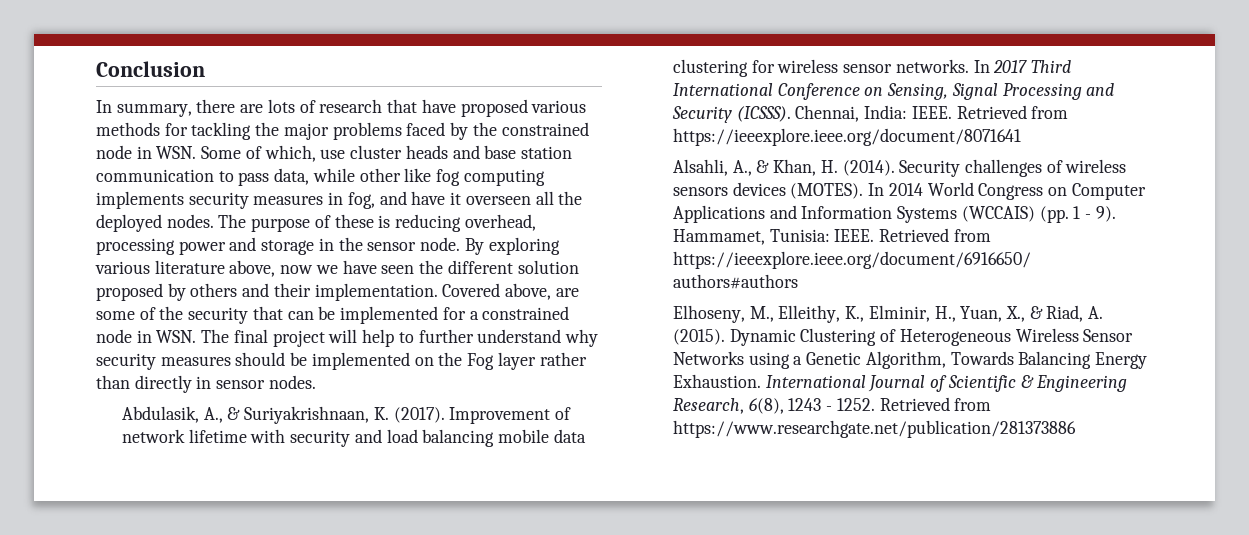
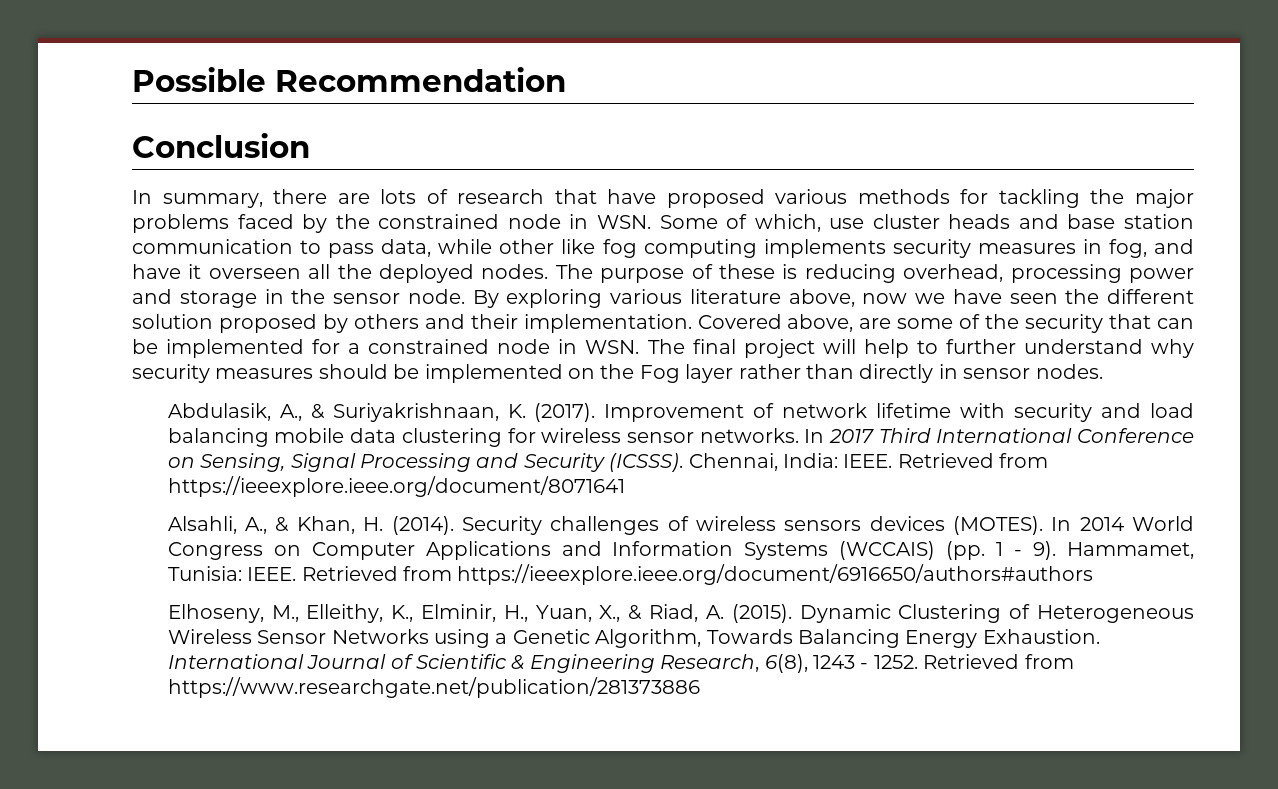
+ Possible Recommendation

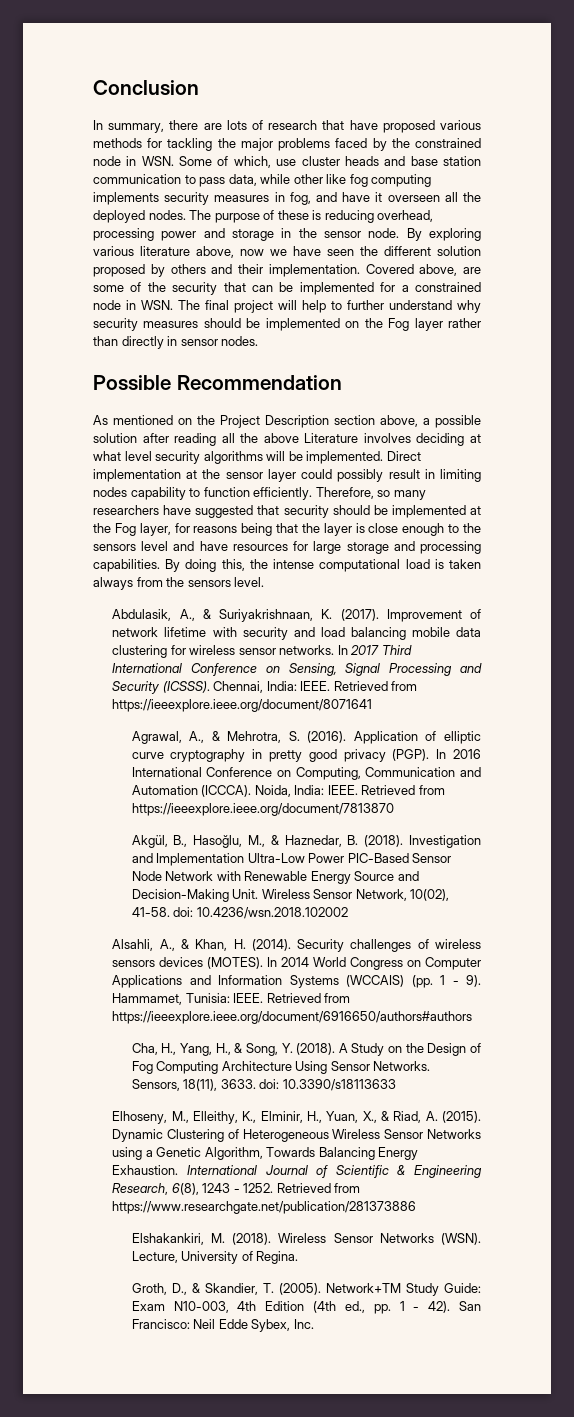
- Possible Recommendation
+ Possible Recommendation
+ As mentioned on the Project Description section above, a possible solution after reading all the above Literature involves deciding at what level security algorithms will be implemented. Direct implementation at the sensor layer could possibly result in limiting nodes capability to function efficiently. Therefore, so many researchers have suggested that security should be implemented at the Fog layer, for reasons being that the layer is close enough to the sensors level and have resources for large storage and processing capabilities. By doing this, the intense computational load is taken always from the sensors level.
+ Agrawal, A., & Mehrotra, S. (2016). Application of elliptic curve cryptography in pretty good privacy (PGP). In 2016 International Conference on Computing, Communication and Automation (ICCCA). Noida, India: IEEE. Retrieved from https://ieeexplore.ieee.org/document/7813870
+ Akgül, B., Hasoğlu, M., & Haznedar, B. (2018). Investigation and Implementation Ultra-Low Power PIC-Based Sensor Node Network with Renewable Energy Source and Decision-Making Unit. Wireless Sensor Network, 10(02), 41-58. doi: 10.4236/wsn.2018.102002
+ Cha, H., Yang, H., & Song, Y. (2018). A Study on the Design of Fog Computing Architecture Using Sensor Networks. Sensors, 18(11), 3633. doi: 10.3390/s18113633
+ Elshakankiri, M. (2018). Wireless Sensor Networks (WSN). Lecture, University of Regina.
+ Groth, D., & Skandier, T. (2005). Network+TM Study Guide: Exam N10-003, 4th Edition (4th ed., pp. 1 - 42). San Francisco: Neil Edde Sybex, Inc.

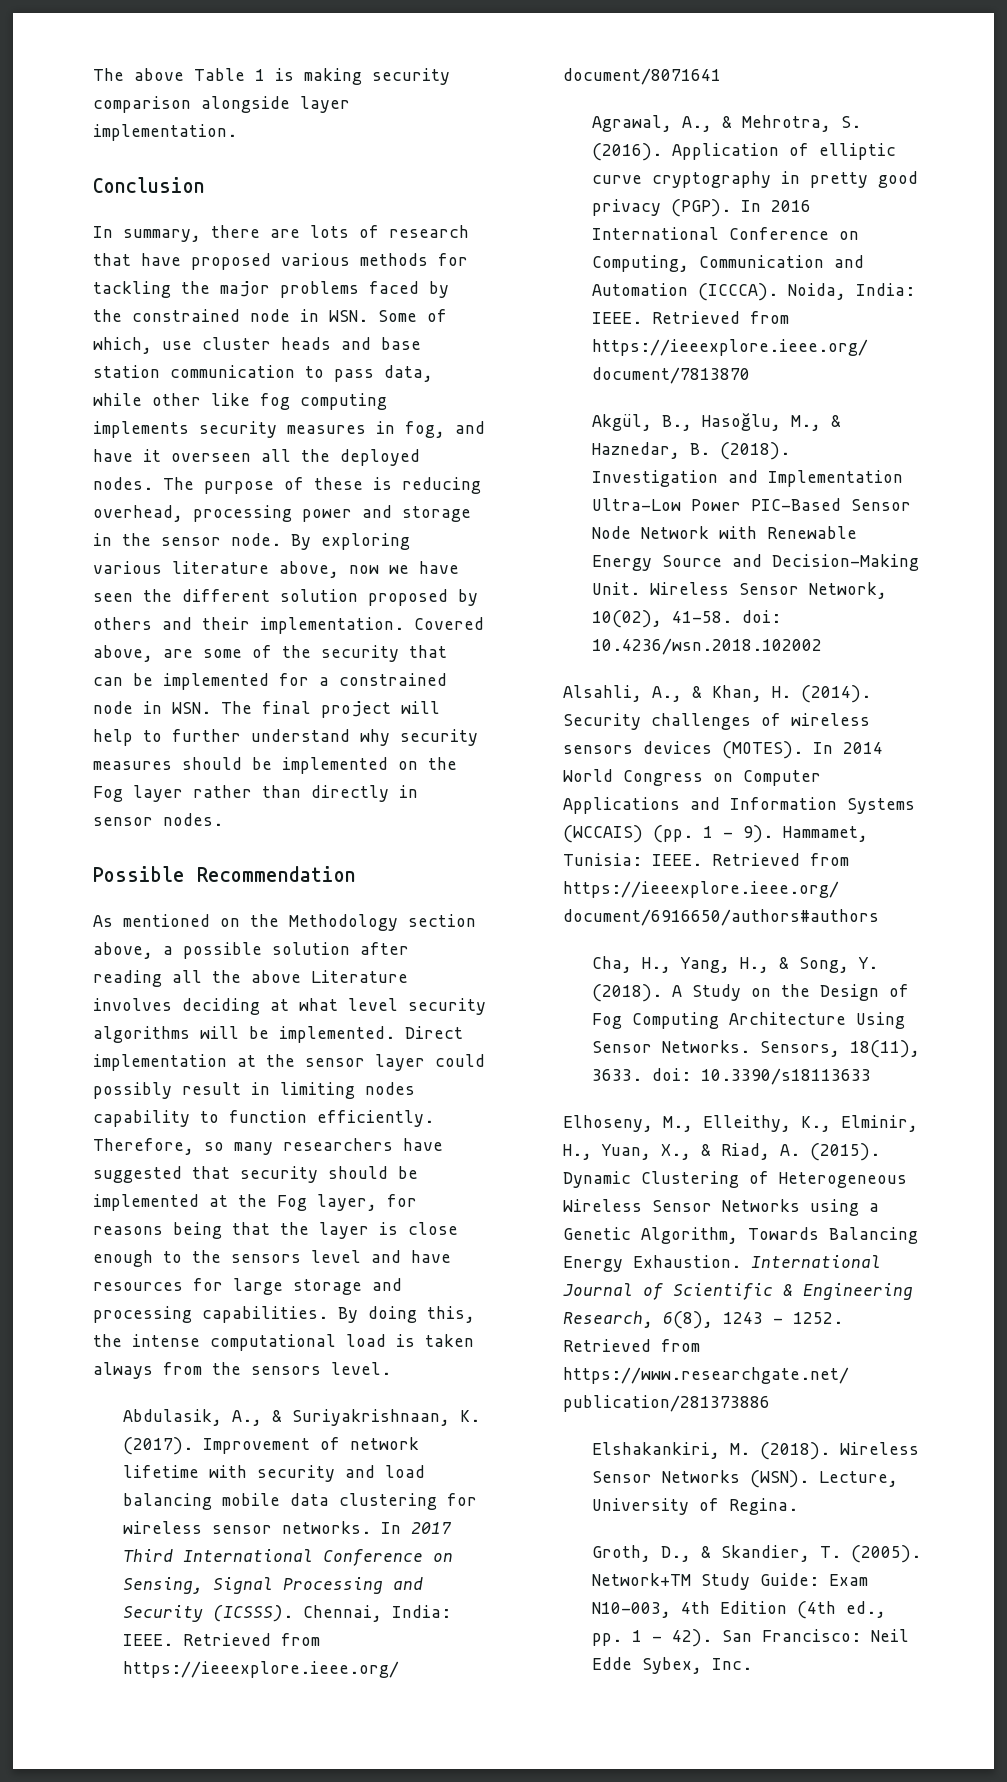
+ The above Table 1 is making security comparison alongside layer implementation.
- As mentioned on the Project Description section above, a possible solution after reading all the above Literature involves deciding at what level security algorithms will be implemented.
+ As mentioned on the Methodology section above, a possible solution after reading all the above Literature involves deciding at what level security algorithms will be implemented.

